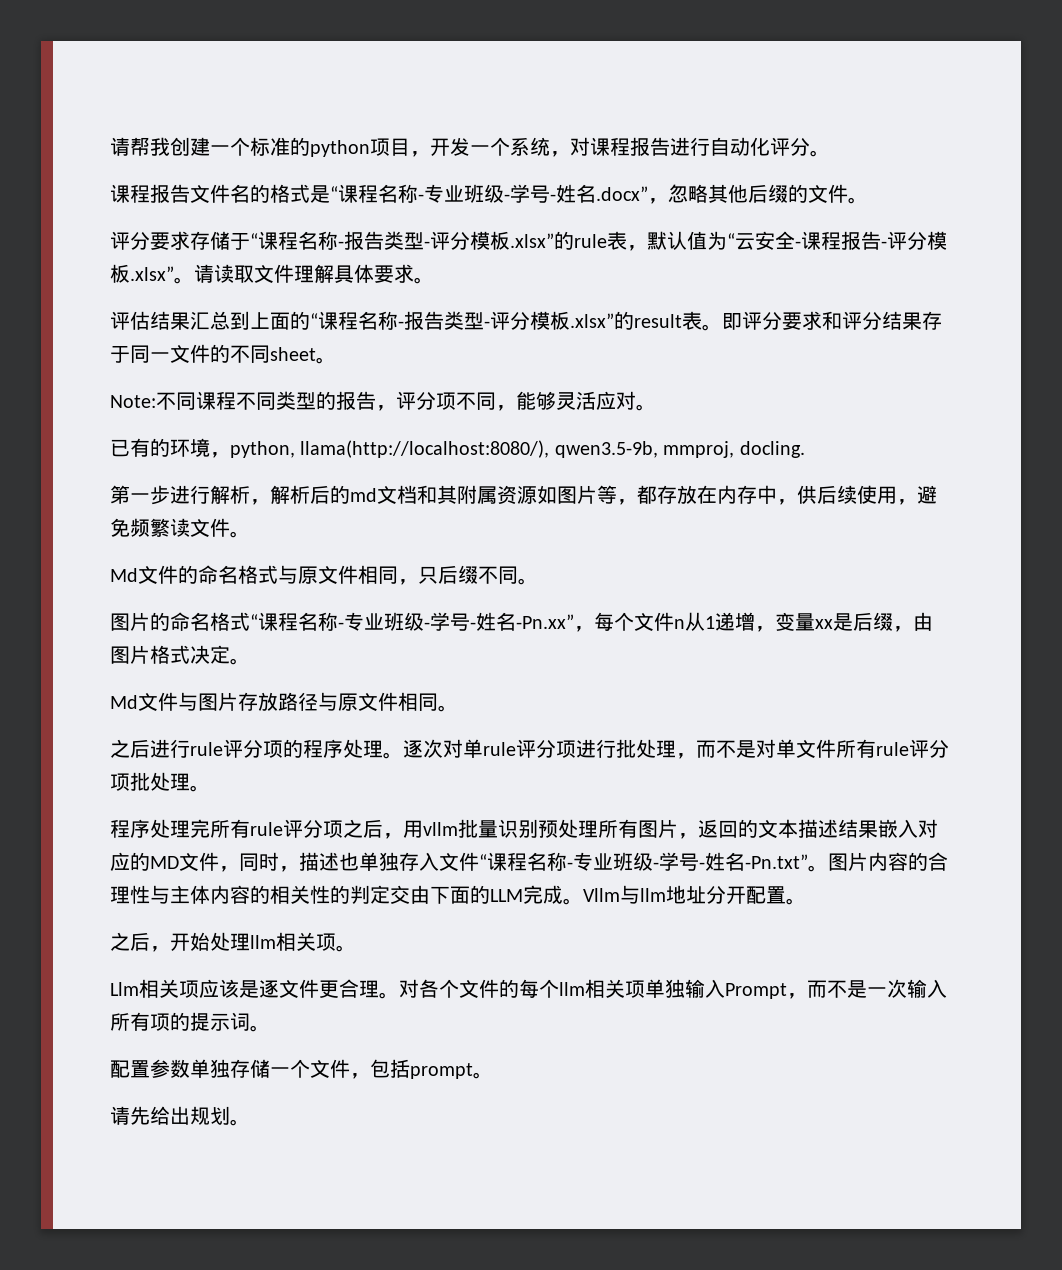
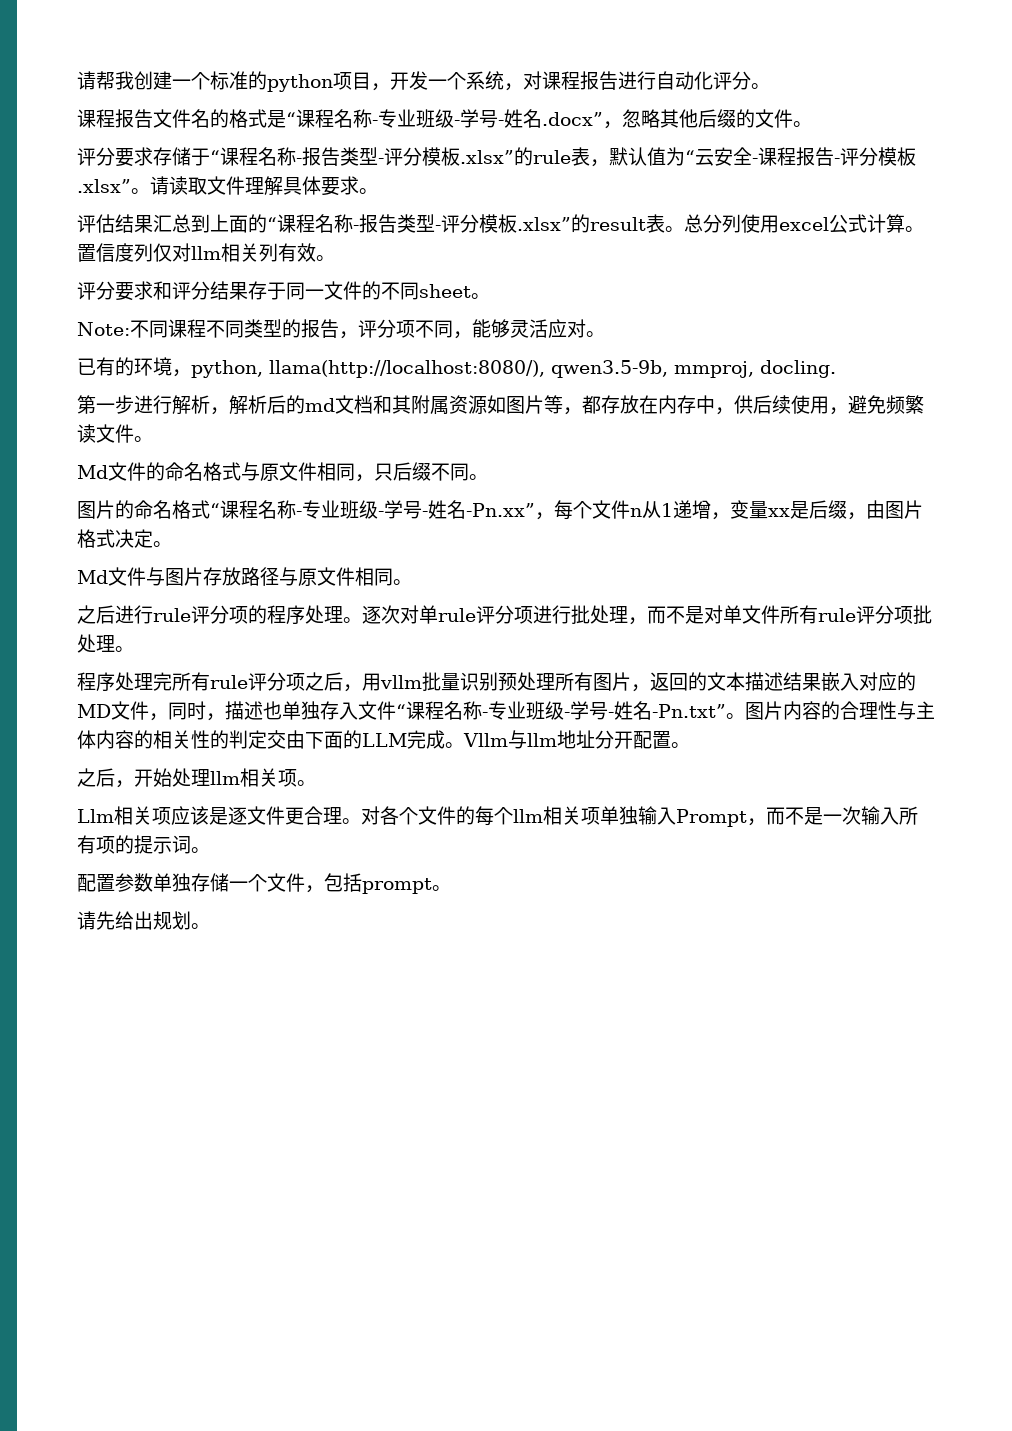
- 即评分要求和评分结果存于同一文件的不同sheet。
+ 总分列使用excel公式计算。置信度列仅对llm相关列有效。
+ 评分要求和评分结果存于同一文件的不同sheet。

